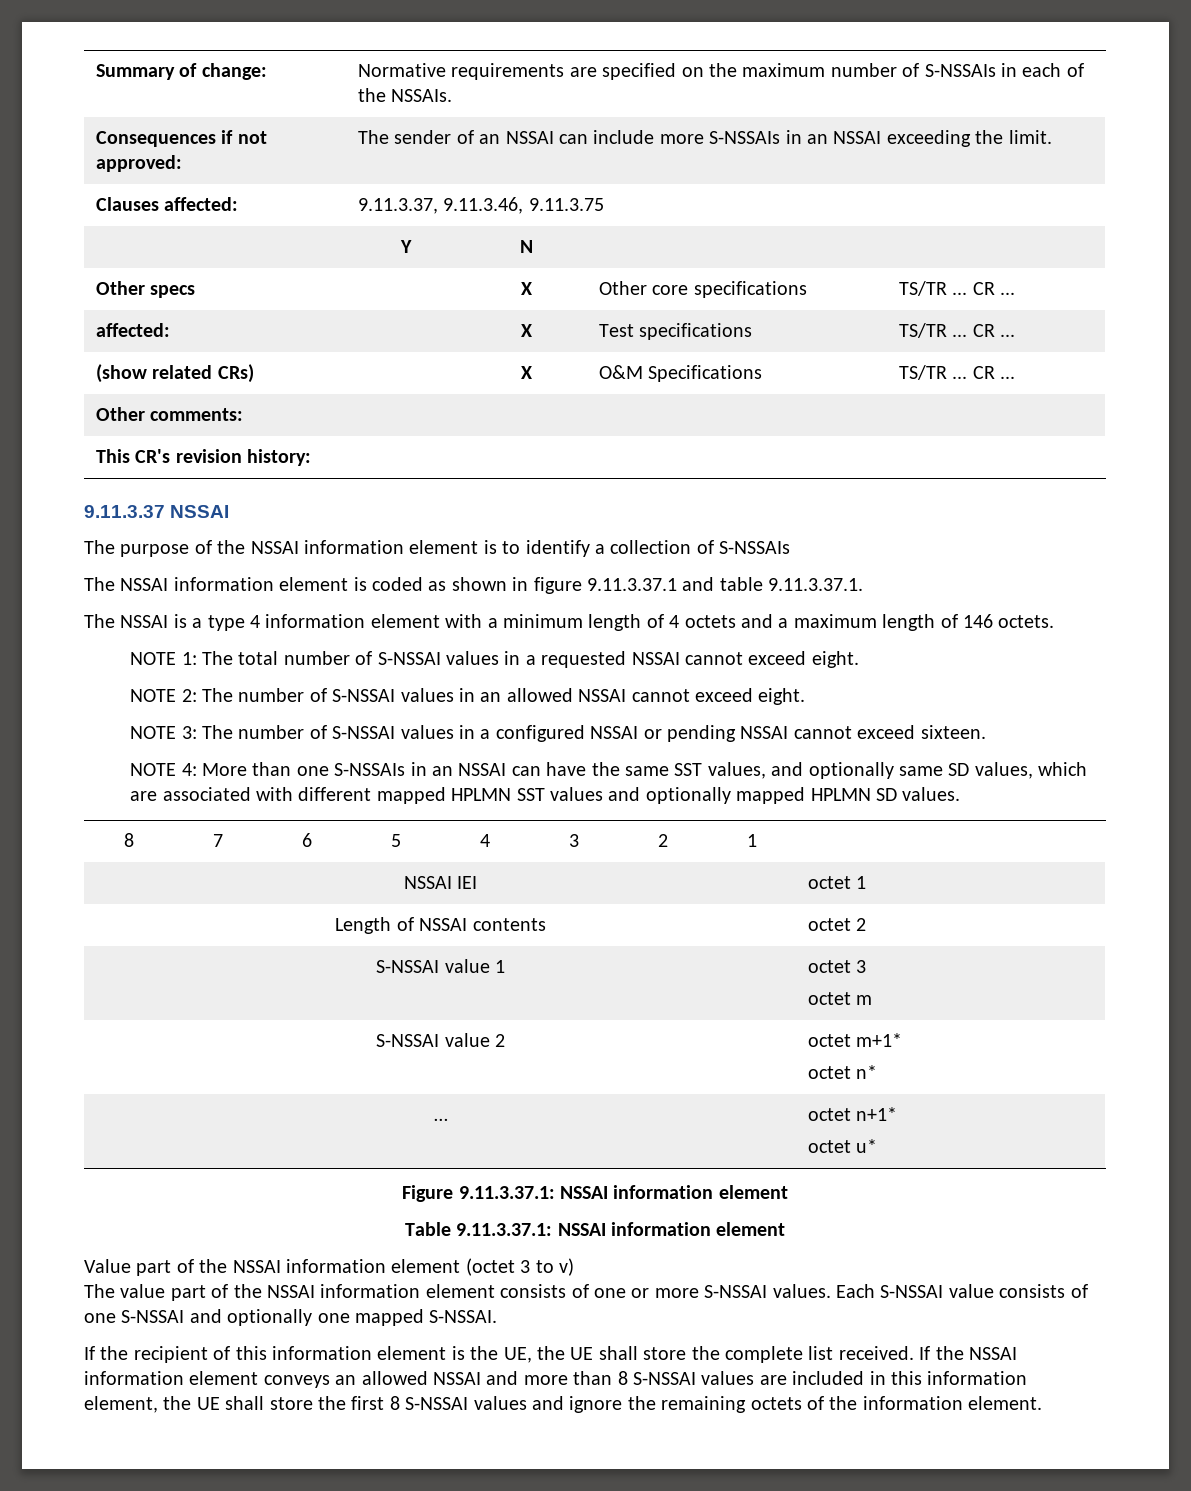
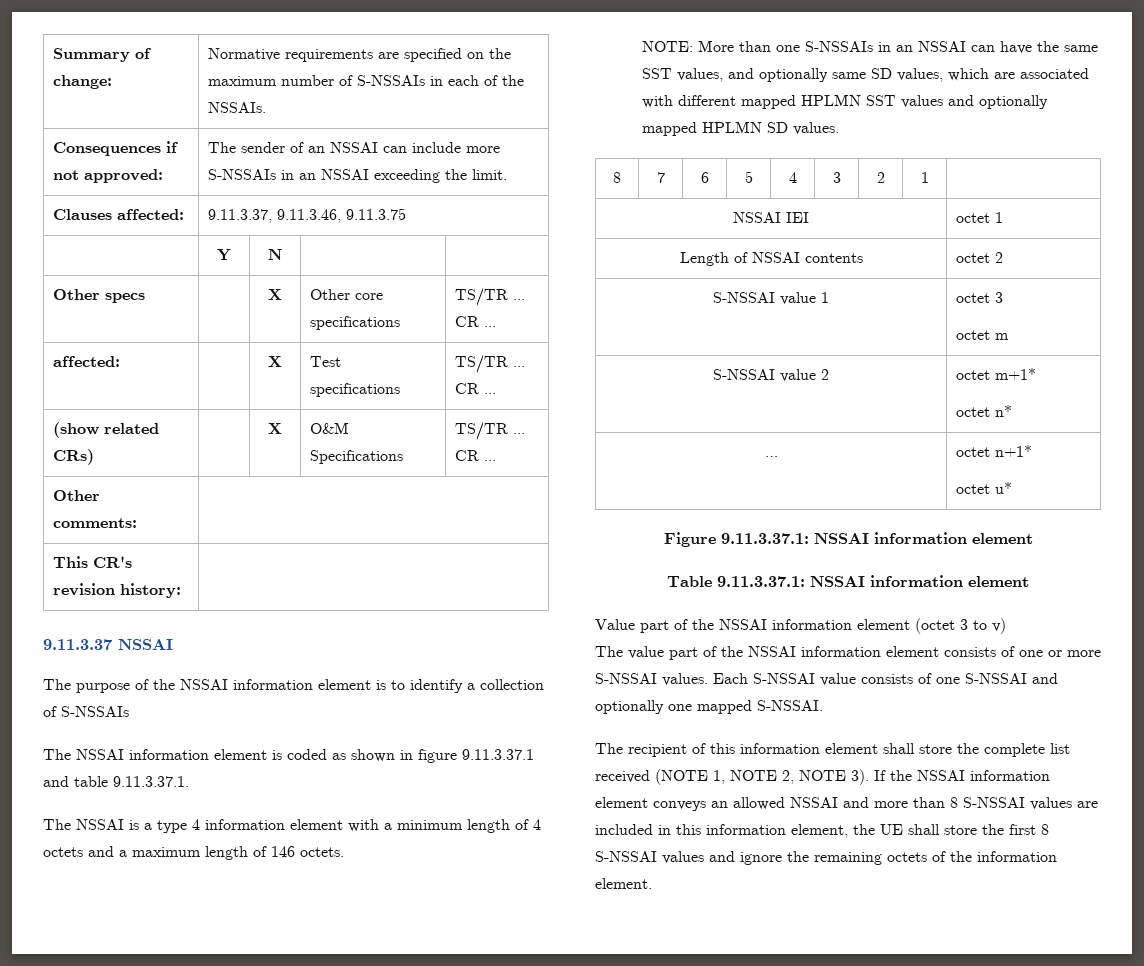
- NOTE 1: The total number of S-NSSAI values in a requested NSSAI cannot exceed eight.
- NOTE 2: The number of S-NSSAI values in an allowed NSSAI cannot exceed eight.
- NOTE 3: The number of S-NSSAI values in a configured NSSAI or pending NSSAI cannot exceed sixteen.
- NOTE 4: More than one S-NSSAIs in an NSSAI can have the same SST values, and optionally same SD values, which are associated with different mapped HPLMN SST values and optionally mapped HPLMN SD values.
+ NOTE: More than one S-NSSAIs in an NSSAI can have the same SST values, and optionally same SD values, which are associated with different mapped HPLMN SST values and optionally mapped HPLMN SD values.
- If the recipient of this information element is the UE, the UE shall store the complete list received.
+ The recipient of this information element shall store the complete list received (NOTE 1, NOTE 2, NOTE 3).

